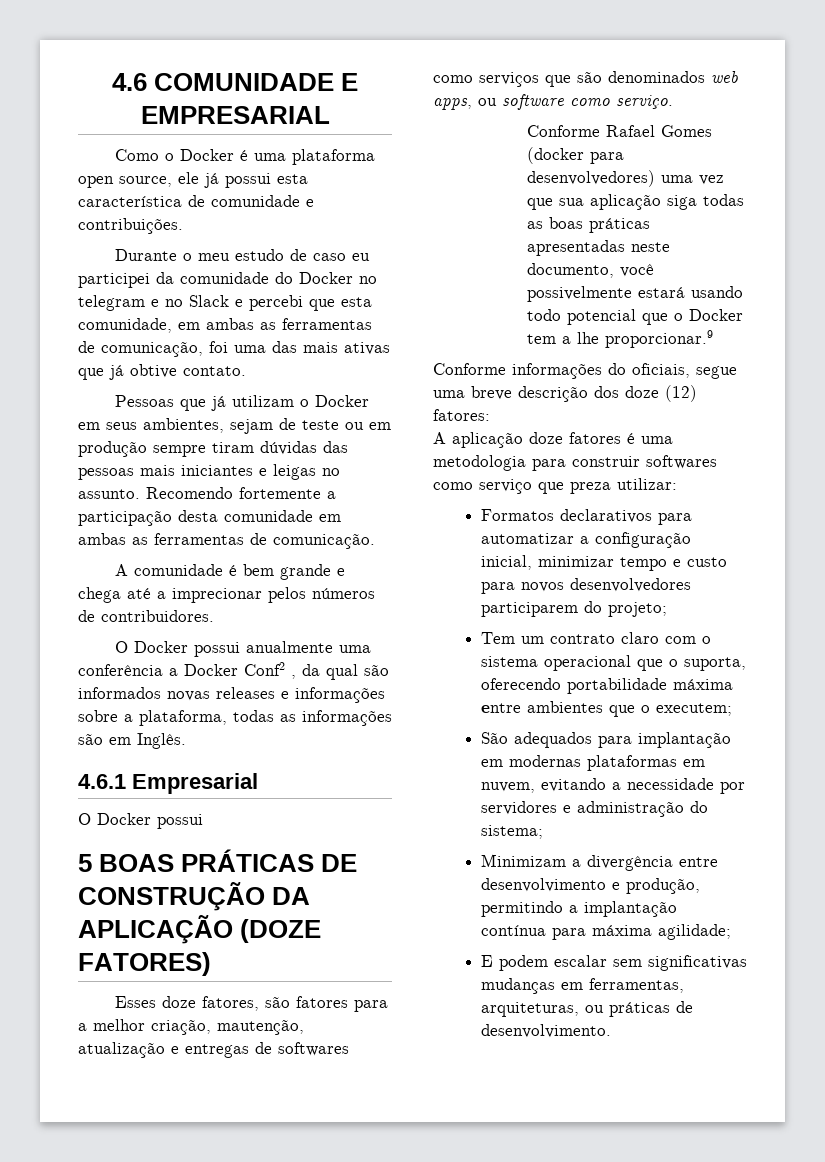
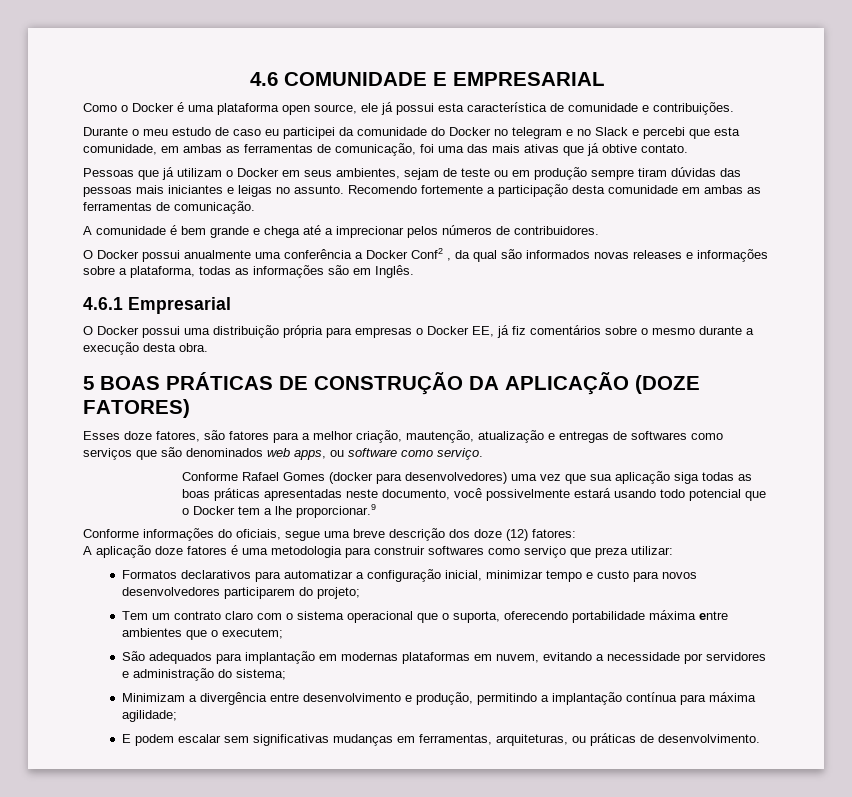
  4.6.1 Empresarial
- O Docker possui
+ O Docker possui uma distribuição própria para empresas o Docker EE, já fiz comentários sobre o mesmo durante a execução desta obra.

